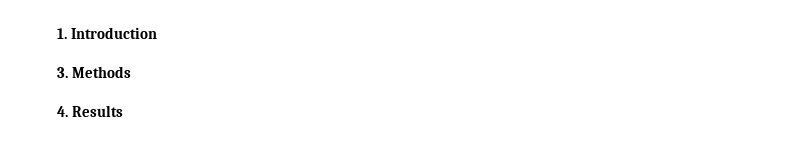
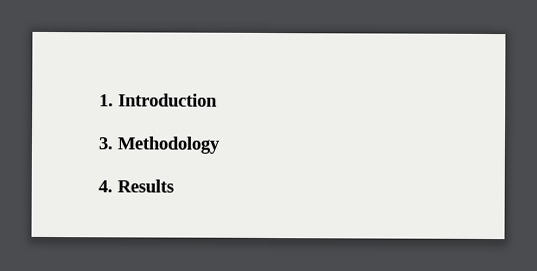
- 3. Methods
+ 3. Methodology

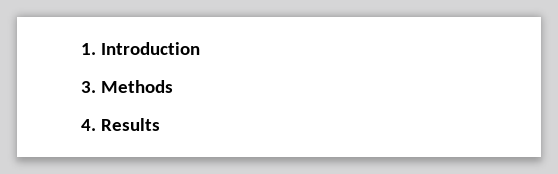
- 3. Methodology
+ 3. Methods

